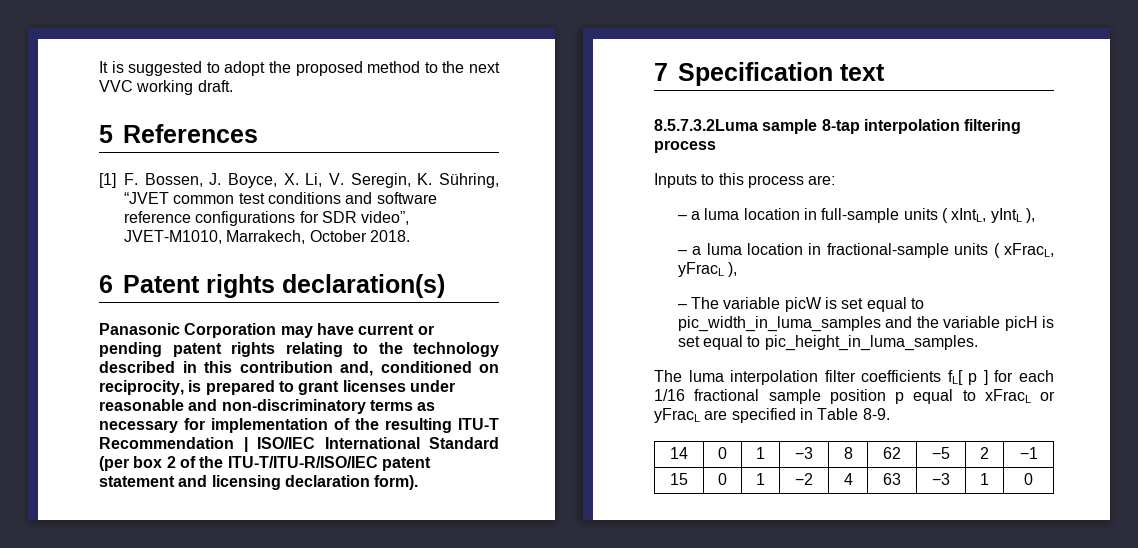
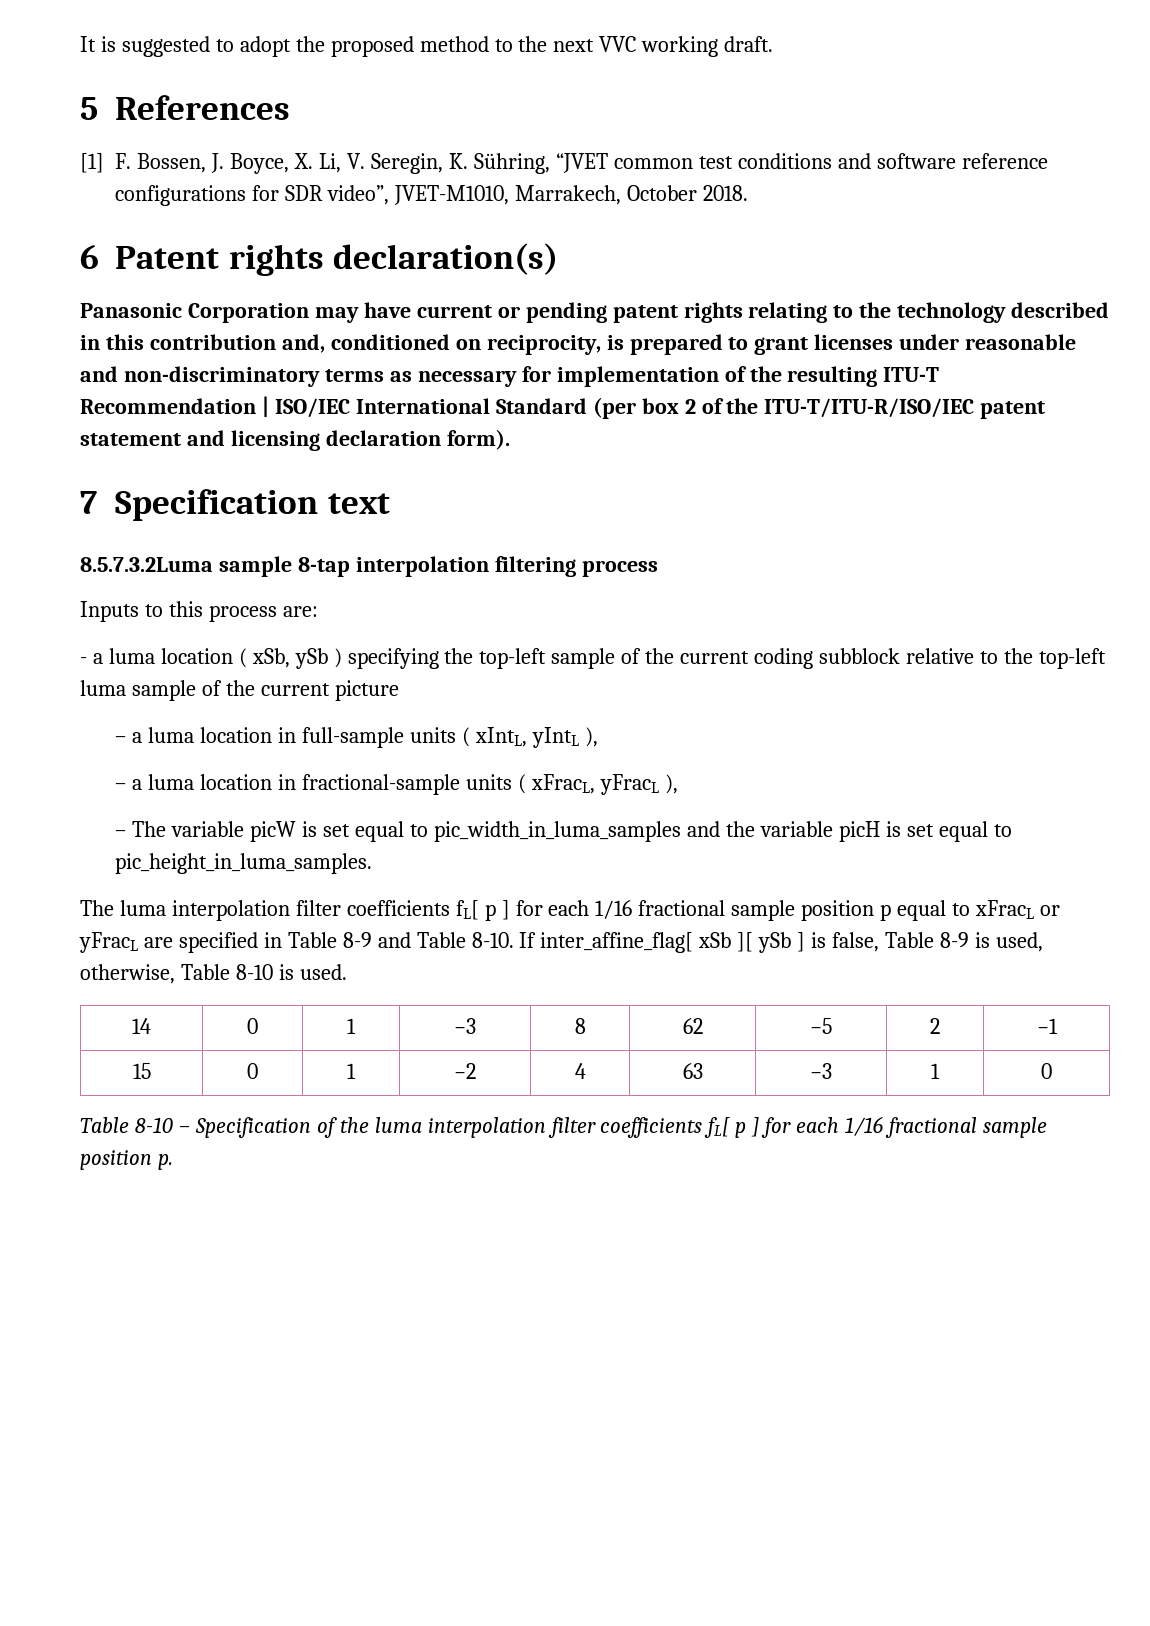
+ - a luma location ( xSb, ySb ) specifying the top-left sample of the current coding subblock relative to the top-left luma sample of the current picture
- The luma interpolation filter coefficients fL[ p ] for each 1/16 fractional sample position p equal to xFracL or yFracL are specified in Table 8-9.
+ The luma interpolation filter coefficients fL[ p ] for each 1/16 fractional sample position p equal to xFracL or yFracL are specified in Table 8-9 and Table 8-10. If inter_affine_flag[ xSb ][ ySb ] is false, Table 8-9 is used, otherwise, Table 8-10 is used.
+ Table 8-10 – Specification of the luma interpolation filter coefficients fL[ p ] for each 1/16 fractional sample position p.

